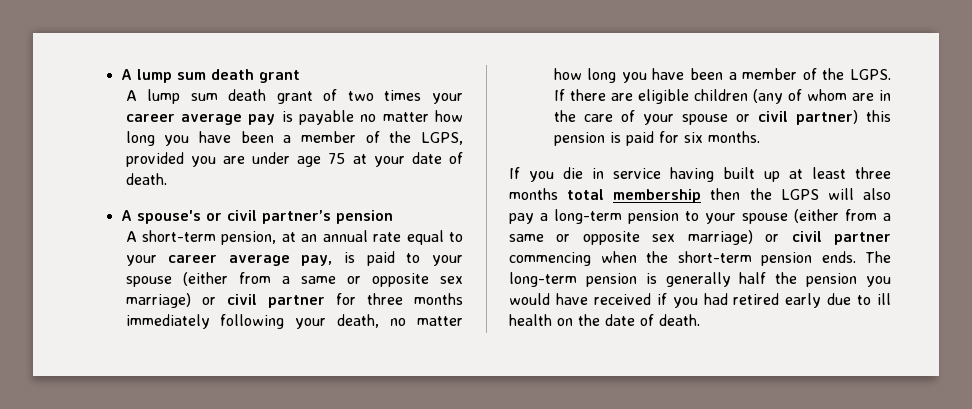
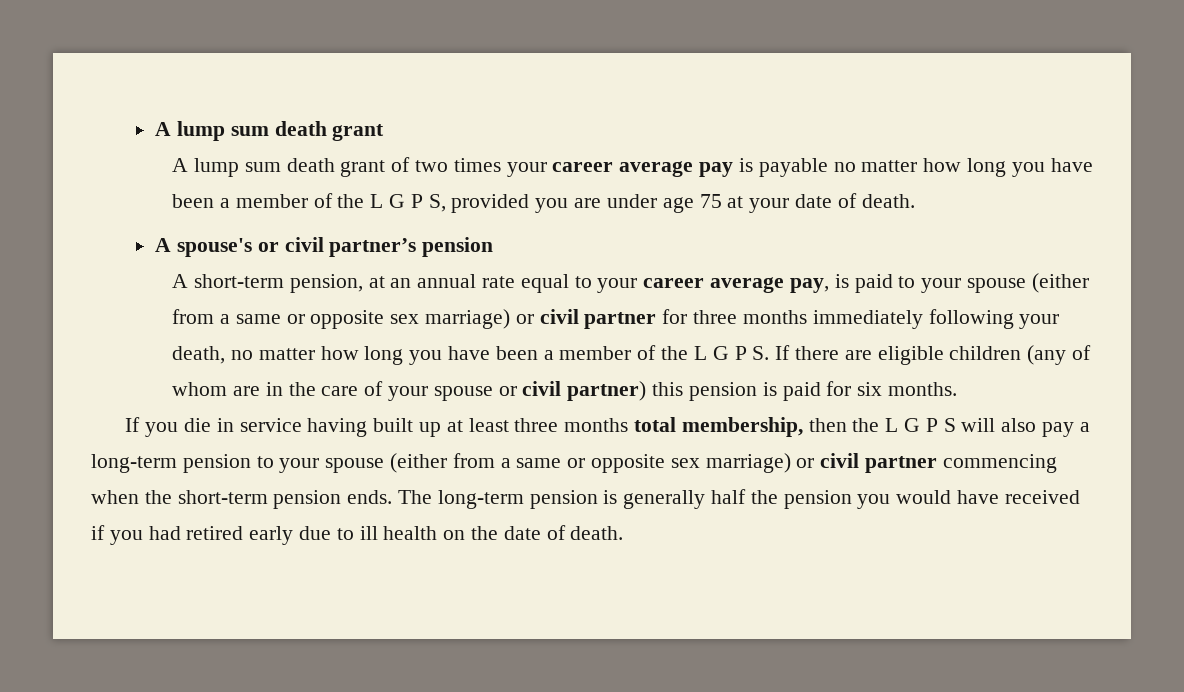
- A lump sum death grant of two times your career average pay is payable no matter how long you have been a member of the LGPS, provided you are under age 75 at your date of death.
+ A lump sum death grant of two times your career average pay is payable no matter how long you have been a member of the L G P S, provided you are under age 75 at your date of death.
- A short-term pension, at an annual rate equal to your career average pay, is paid to your spouse (either from a same or opposite sex marriage) or civil partner for three months immediately following your death, no matter how long you have been a member of the LGPS. If there are eligible children (any of whom are in the care of your spouse or civil partner) this pension is paid for six months.
+ A short-term pension, at an annual rate equal to your career average pay, is paid to your spouse (either from a same or opposite sex marriage) or civil partner for three months immediately following your death, no matter how long you have been a member of the L G P S. If there are eligible children (any of whom are in the care of your spouse or civil partner) this pension is paid for six months.
- If you die in service having built up at least three months total membership then the LGPS will also pay a long-term pension to your spouse (either from a same or opposite sex marriage) or civil partner commencing when the short-term pension ends.
+ If you die in service having built up at least three months total membership, then the L G P S will also pay a long-term pension to your spouse (either from a same or opposite sex marriage) or civil partner commencing when the short-term pension ends.

